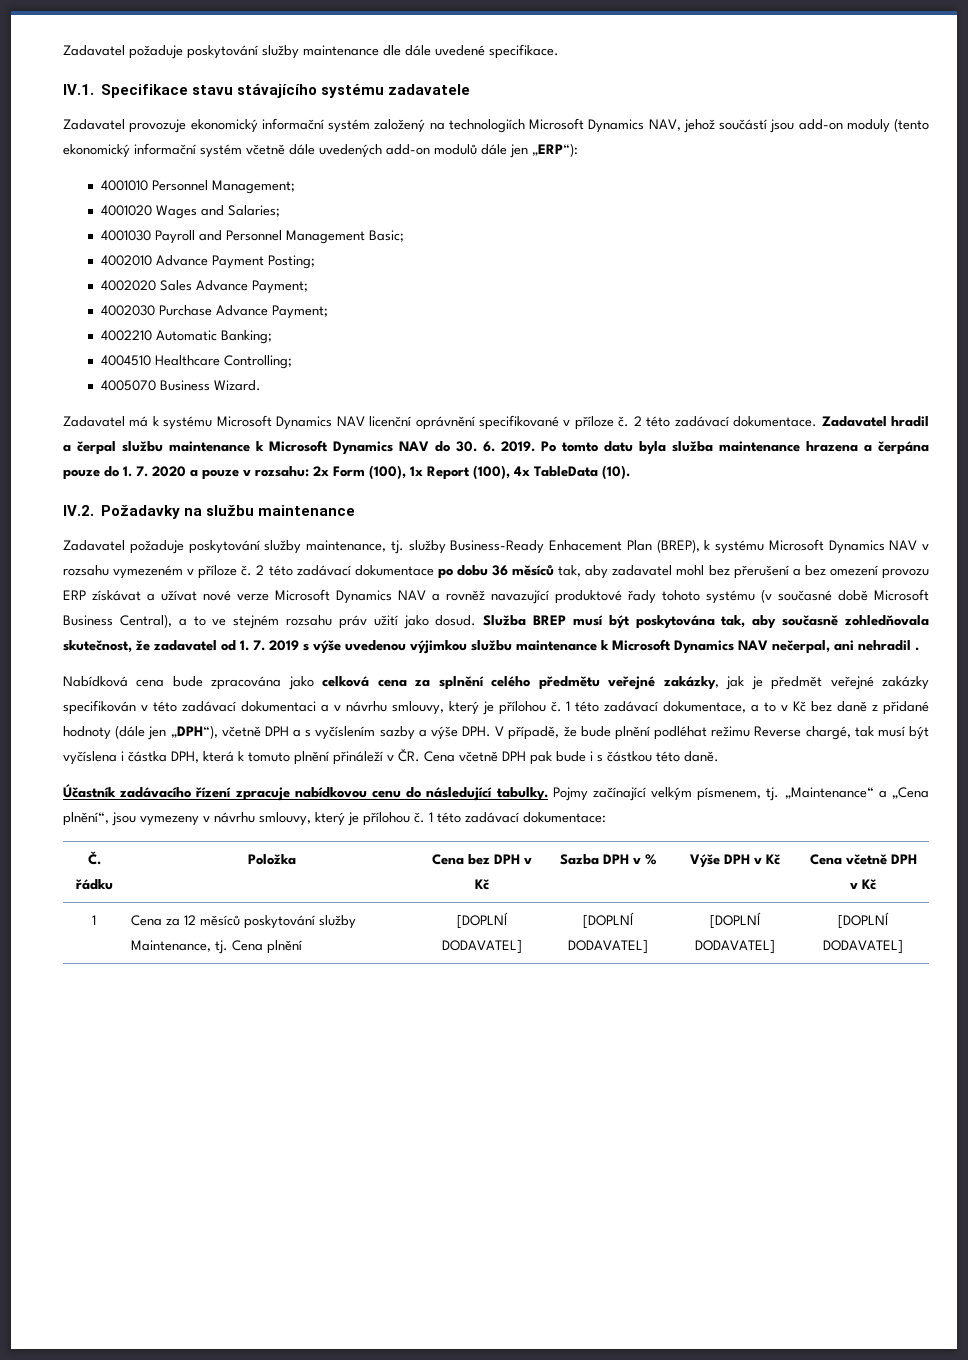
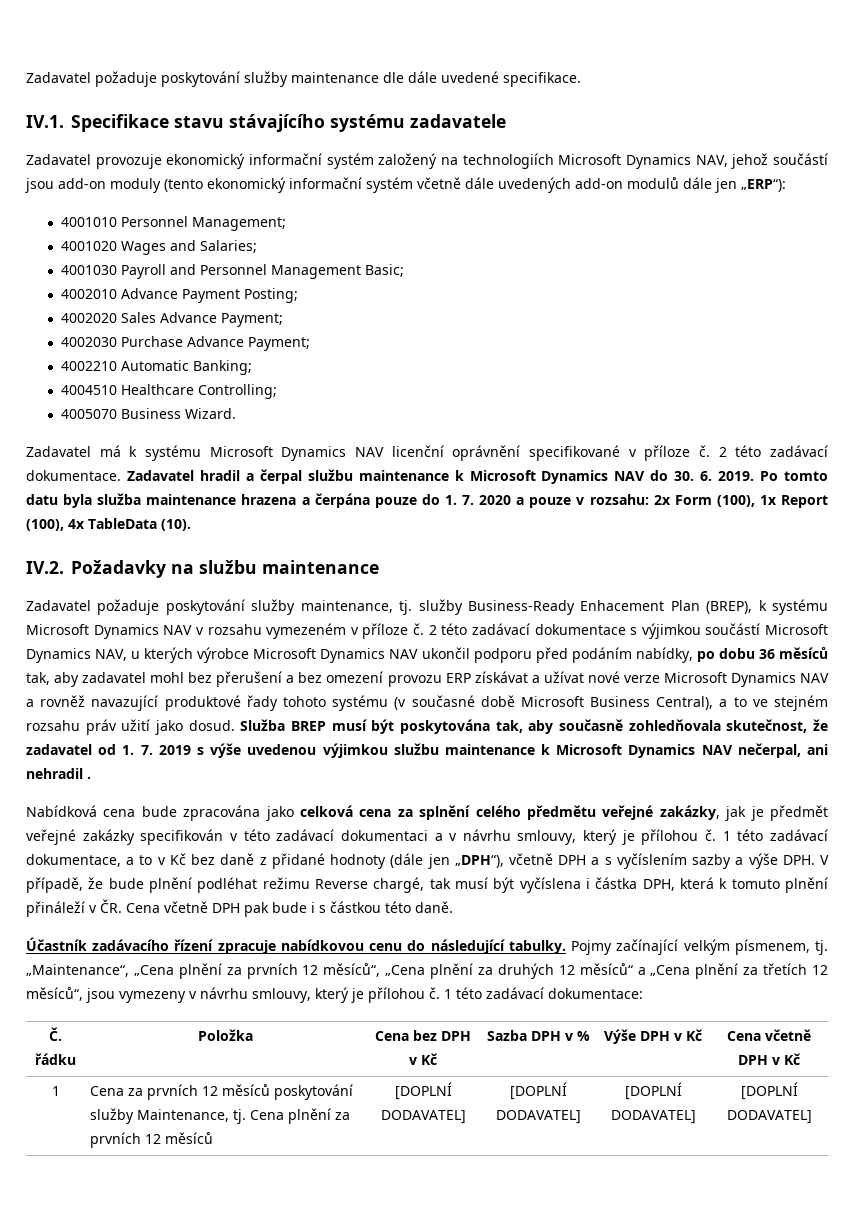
- 2 této zadávací dokumentace po dobu 36 měsíců tak, aby zadavatel mohl bez přerušení a bez omezení provozu ERP získávat a užívat nové verze Microsoft Dynamics NAV a rovněž navazující produktové řady tohoto systému (v současné době Microsoft Business Central), a to ve stejném rozsahu práv užití jako dosud.
+ 2 této zadávací dokumentace s výjimkou součástí Microsoft Dynamics NAV, u kterých výrobce Microsoft Dynamics NAV ukončil podporu před podáním nabídky, po dobu 36 měsíců tak, aby zadavatel mohl bez přerušení a bez omezení provozu ERP získávat a užívat nové verze Microsoft Dynamics NAV a rovněž navazující produktové řady tohoto systému (v současné době Microsoft Business Central), a to ve stejném rozsahu práv užití jako dosud.
- „Maintenance“ a „Cena plnění“, jsou vymezeny v návrhu smlouvy, který je přílohou č.
+ „Maintenance“, „Cena plnění za prvních 12 měsíců“, „Cena plnění za druhých 12 měsíců“ a „Cena plnění za třetích 12 měsíců“, jsou vymezeny v návrhu smlouvy, který je přílohou č.
- 1 | Cena za 12 měsíců poskytování služby Maintenance, tj. Cena plnění | [DOPLNÍ DODAVATEL] | [DOPLNÍ DODAVATEL] | [DOPLNÍ DODAVATEL] | [DOPLNÍ DODAVATEL]
+ 1 | Cena za prvních 12 měsíců poskytování služby Maintenance, tj. Cena plnění za prvních 12 měsíců | [DOPLNÍ DODAVATEL] | [DOPLNÍ DODAVATEL] | [DOPLNÍ DODAVATEL] | [DOPLNÍ DODAVATEL]

